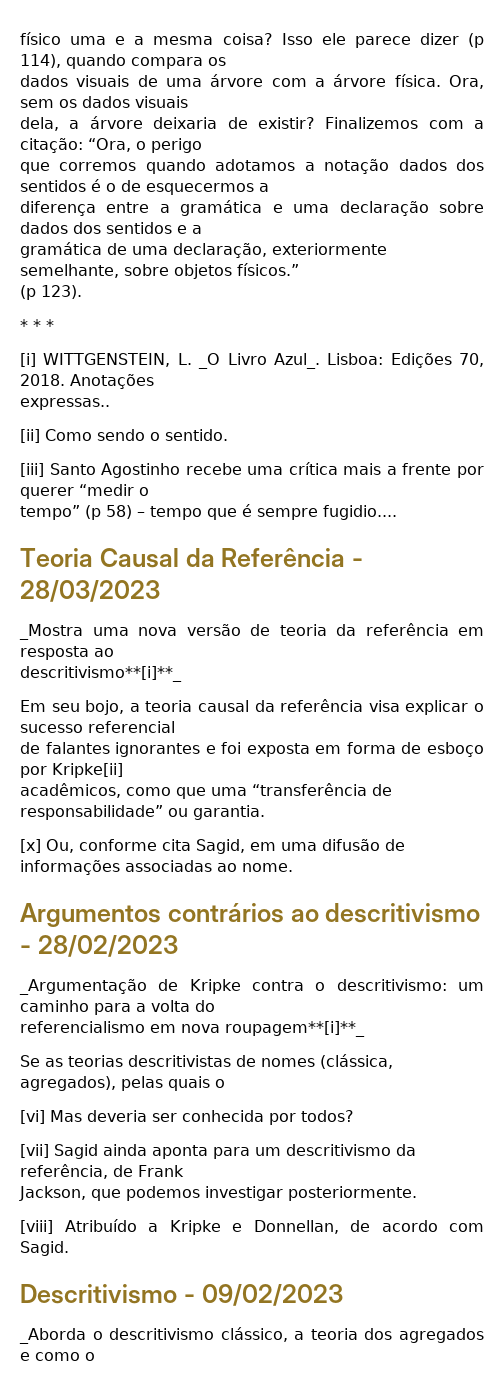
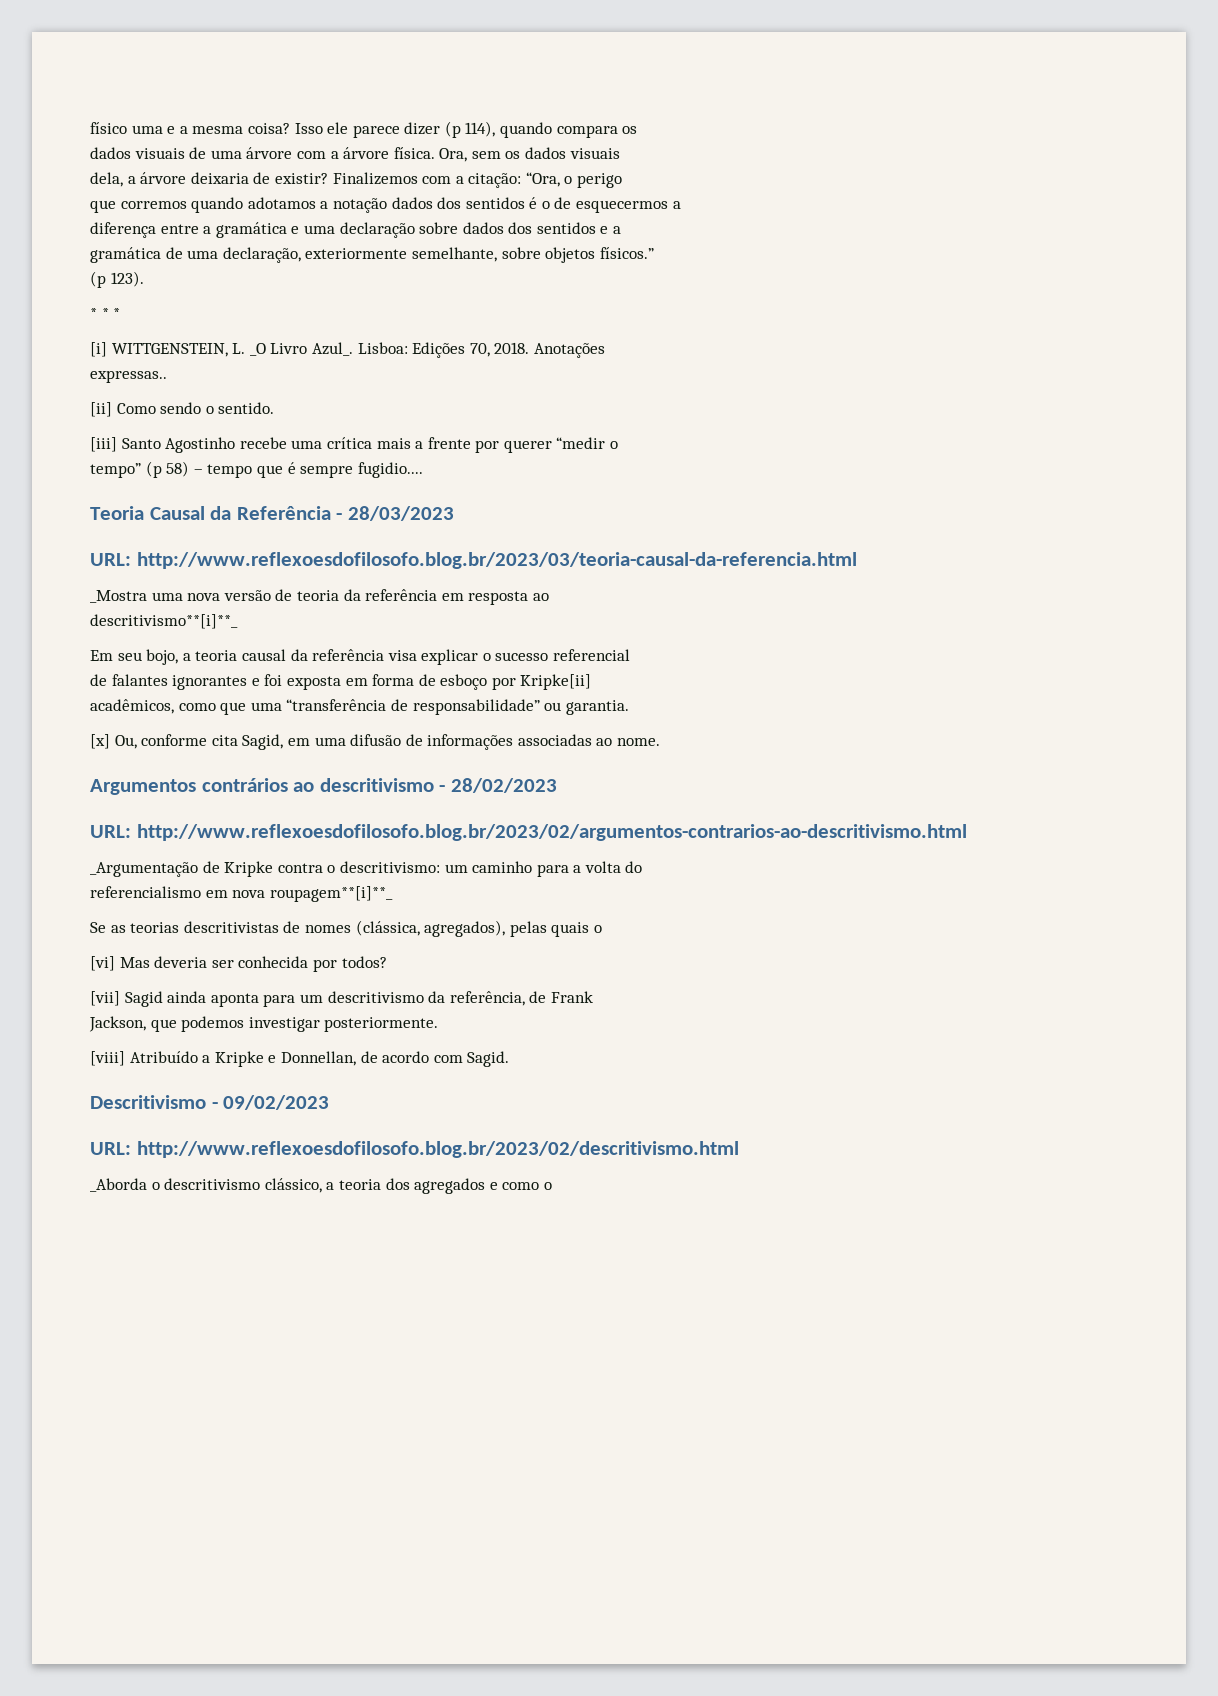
+ URL: http://www.reflexoesdofilosofo.blog.br/2023/03/teoria-causal-da-referencia.html
+ URL: http://www.reflexoesdofilosofo.blog.br/2023/02/argumentos-contrarios-ao-descritivismo.html
+ URL: http://www.reflexoesdofilosofo.blog.br/2023/02/descritivismo.html

